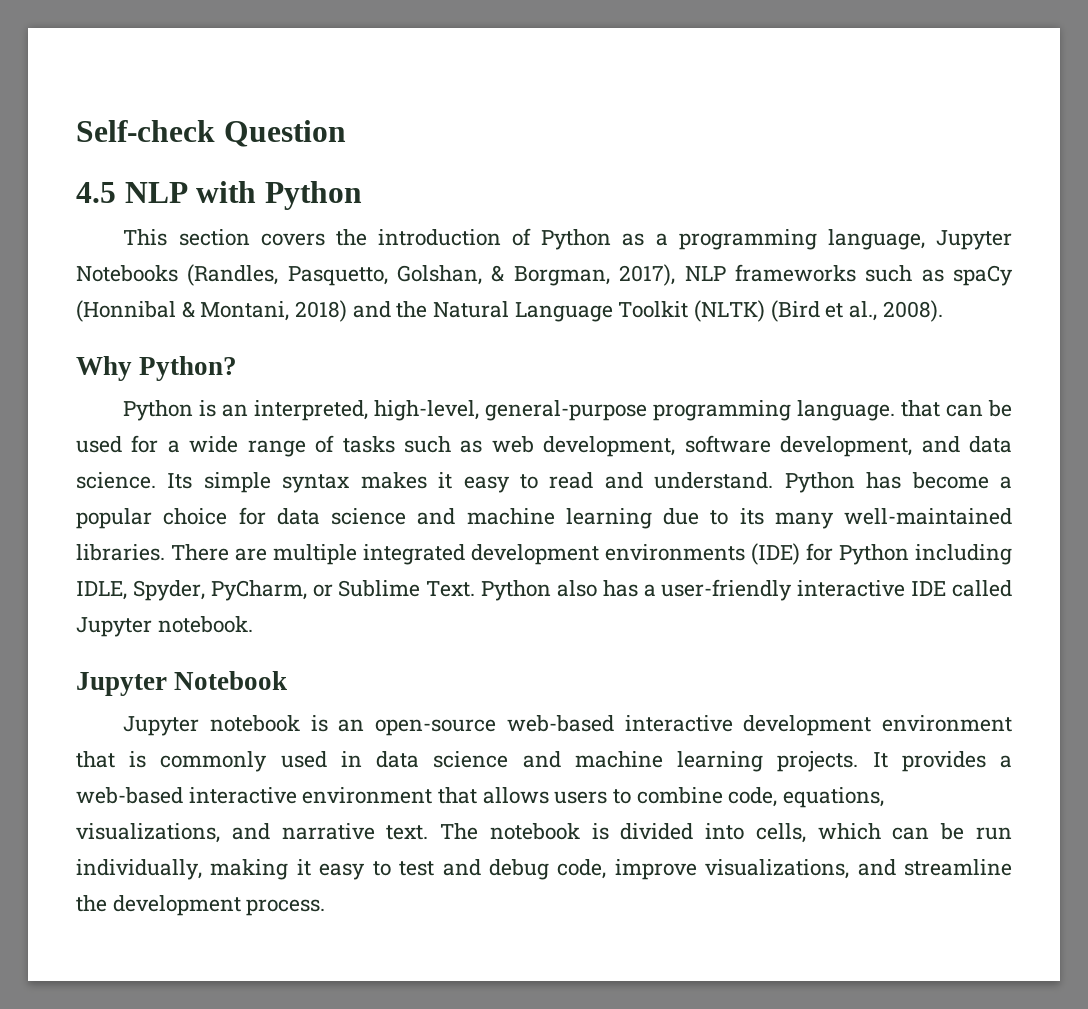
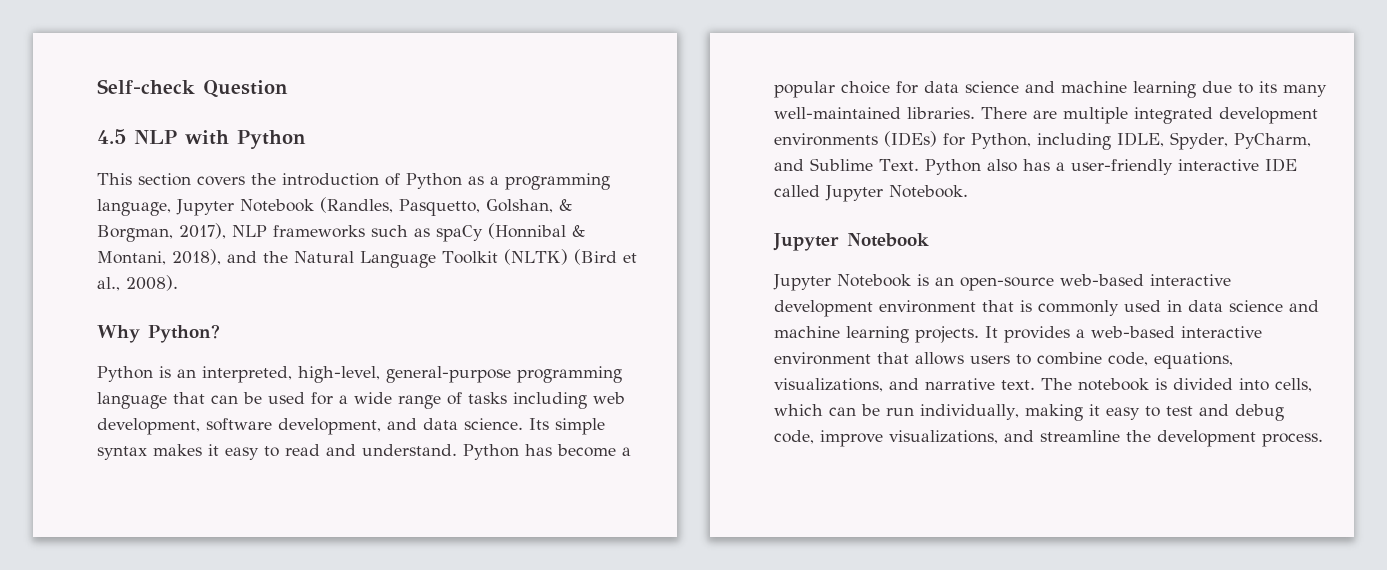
- This section covers the introduction of Python as a programming language, Jupyter Notebooks (Randles, Pasquetto, Golshan, & Borgman, 2017), NLP frameworks such as spaCy (Honnibal & Montani, 2018) and the Natural Language Toolkit (NLTK) (Bird et al., 2008).
+ This section covers the introduction of Python as a programming language, Jupyter Notebook (Randles, Pasquetto, Golshan, & Borgman, 2017), NLP frameworks such as spaCy (Honnibal & Montani, 2018), and the Natural Language Toolkit (NLTK) (Bird et al., 2008).
- Python is an interpreted, high-level, general-purpose programming language. that can be used for a wide range of tasks such as web development, software development, and data science.
+ Python is an interpreted, high-level, general-purpose programming language that can be used for a wide range of tasks including web development, software development, and data science.
- There are multiple integrated development environments (IDE) for Python including IDLE, Spyder, PyCharm, or Sublime Text.
+ There are multiple integrated development environments (IDEs) for Python, including IDLE, Spyder, PyCharm, and Sublime Text.
- Python also has a user-friendly interactive IDE called Jupyter notebook.
+ Python also has a user-friendly interactive IDE called Jupyter Notebook.
- Jupyter notebook is an open-source web-based interactive development environment that is commonly used in data science and machine learning projects.
+ Jupyter Notebook is an open-source web-based interactive development environment that is commonly used in data science and machine learning projects.

